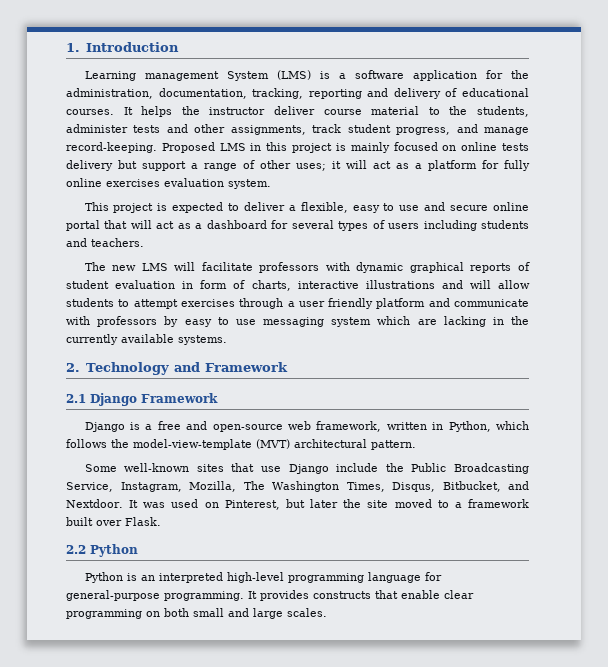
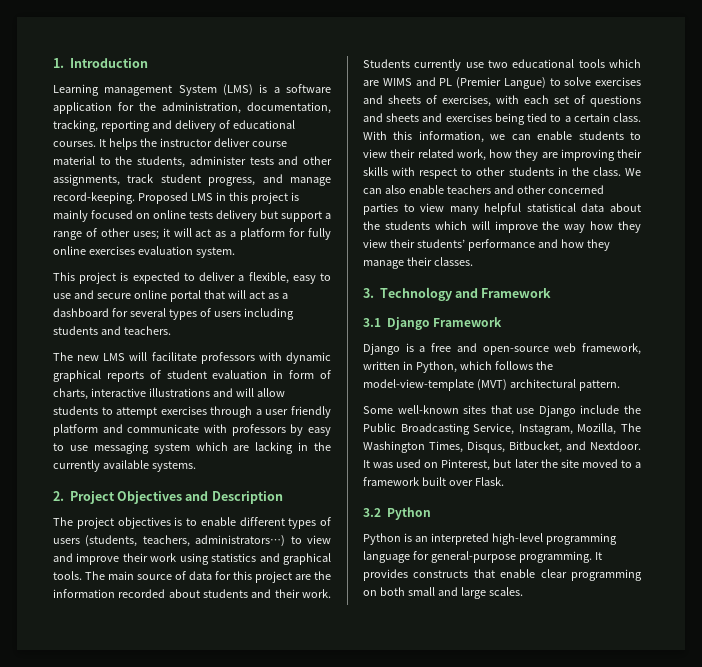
- 2. Technology and Framework
+ 2. Project Objectives and Description
+ The project objectives is to enable different types of users (students, teachers, administrators…) to view and improve their work using statistics and graphical tools. The main source of data for this project are the information recorded about students and their work. Students currently use two educational tools which are WIMS and PL (Premier Langue) to solve exercises and sheets of exercises, with each set of questions and sheets and exercises being tied to a certain class. With this information, we can enable students to view their related work, how they are improving their skills with respect to other students in the class. We can also enable teachers and other concerned parties to view many helpful statistical data about the students which will improve the way how they view their students’ performance and how they manage their classes.
+ 3. Technology and Framework
- 2.1 Django Framework
+ 3.1 Django Framework
- 2.2 Python
+ 3.2 Python

